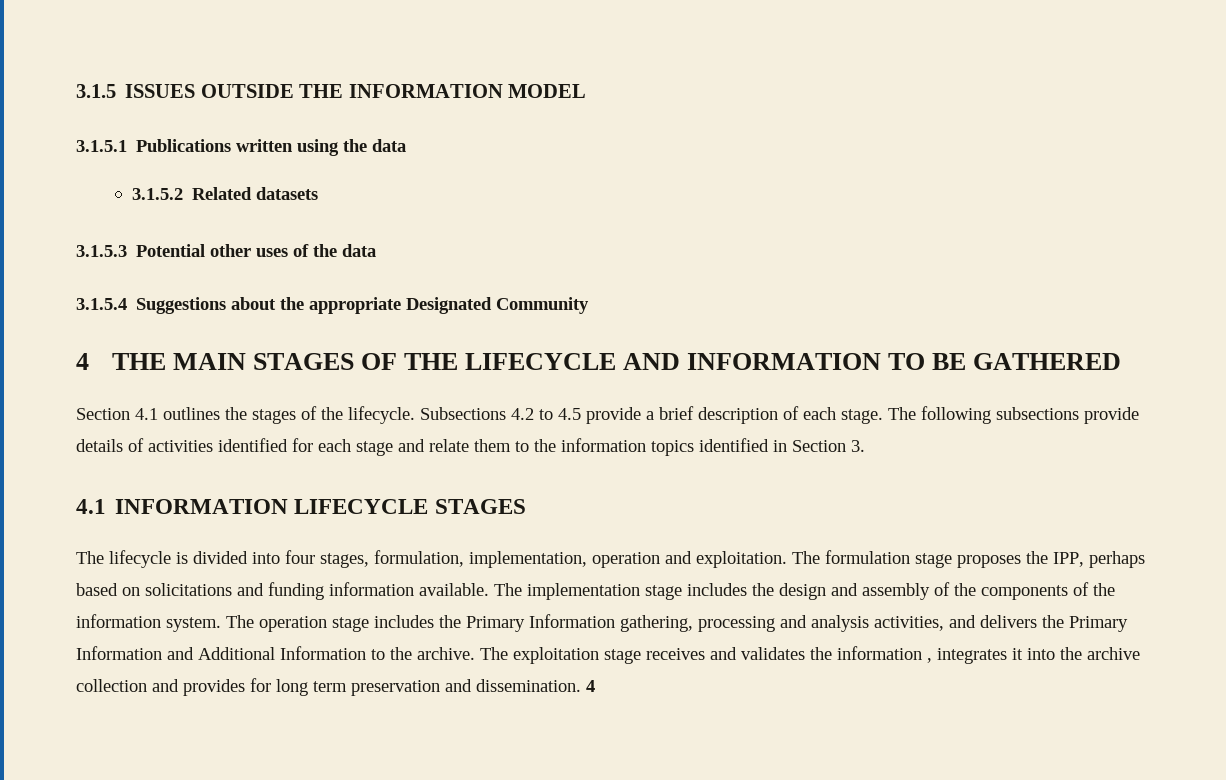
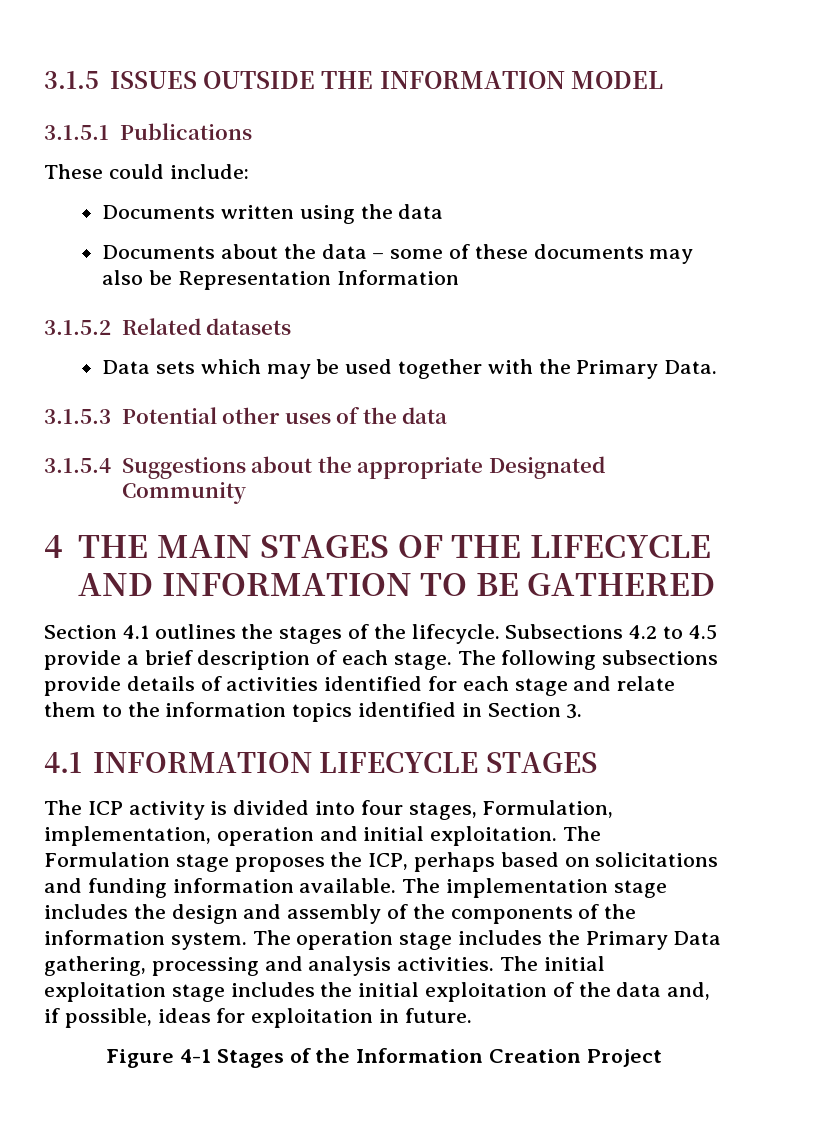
- 3.1.5.1 Publications written using the data
+ 3.1.5.1 Publications
+ These could include:
+ Documents written using the data
+ Documents about the data – some of these documents may also be Representation Information
  3.1.5.2 Related datasets
+ Data sets which may be used together with the Primary Data.
- The lifecycle is divided into four stages, formulation, implementation, operation and exploitation.
+ The ICP activity is divided into four stages, Formulation, implementation, operation and initial exploitation.
- The formulation stage proposes the IPP, perhaps based on solicitations and funding information available.
+ The Formulation stage proposes the ICP, perhaps based on solicitations and funding information available.
- The operation stage includes the Primary Information gathering, processing and analysis activities, and delivers the Primary Information and Additional Information to the archive. The exploitation stage receives and validates the information , integrates it into the archive collection and provides for long term preservation and dissemination. 4
+ The operation stage includes the Primary Data gathering, processing and analysis activities. The initial exploitation stage includes the initial exploitation of the data and, if possible, ideas for exploitation in future.
+ Figure 4-1 Stages of the Information Creation Project

